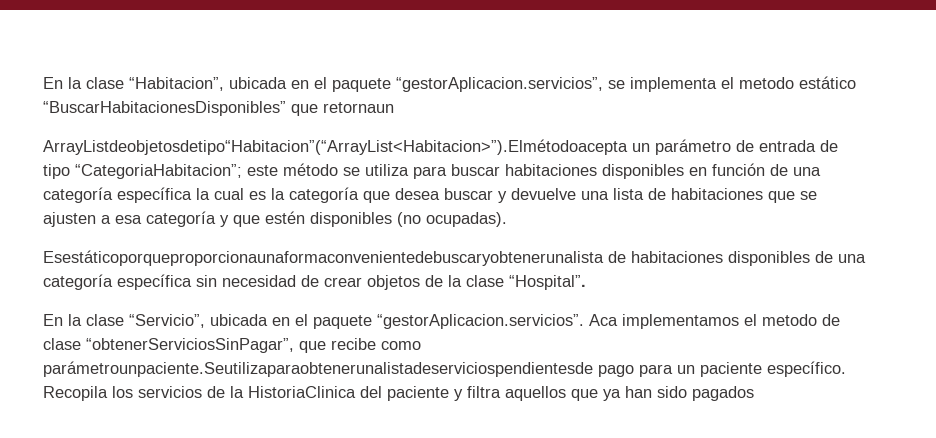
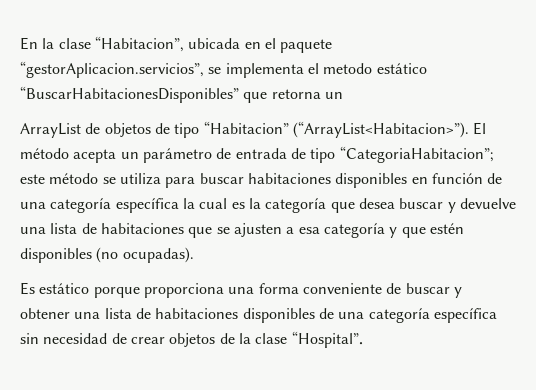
- En la clase “Habitacion”, ubicada en el paquete “gestorAplicacion.servicios”, se implementa el metodo estático “BuscarHabitacionesDisponibles” que retornaun
- ArrayListdeobjetosdetipo“Habitacion”(“ArrayList<Habitacion>”).Elmétodoacepta un parámetro de entrada de tipo “CategoriaHabitacion”;
+ En la clase “Habitacion”, ubicada en el paquete “gestorAplicacion.servicios”, se implementa el metodo estático “BuscarHabitacionesDisponibles” que retorna un
+ ArrayList de objetos de tipo “Habitacion” (“ArrayList<Habitacion>”). El método acepta un parámetro de entrada de tipo “CategoriaHabitacion”;
- Esestáticoporqueproporcionaunaformaconvenientedebuscaryobtenerunalista de habitaciones disponibles de una categoría específica sin necesidad de crear objetos de la clase “Hospital”.
+ Es estático porque proporciona una forma conveniente de buscar y obtener una lista de habitaciones disponibles de una categoría específica sin necesidad de crear objetos de la clase “Hospital”.
- En la clase “Servicio”, ubicada en el paquete “gestorAplicacion.servicios”. Aca implementamos el metodo de clase “obtenerServiciosSinPagar”, que recibe como parámetrounpaciente.Seutilizaparaobtenerunalistadeserviciospendientesde pago para un paciente específico. Recopila los servicios de la HistoriaClinica del paciente y filtra aquellos que ya han sido pagados

